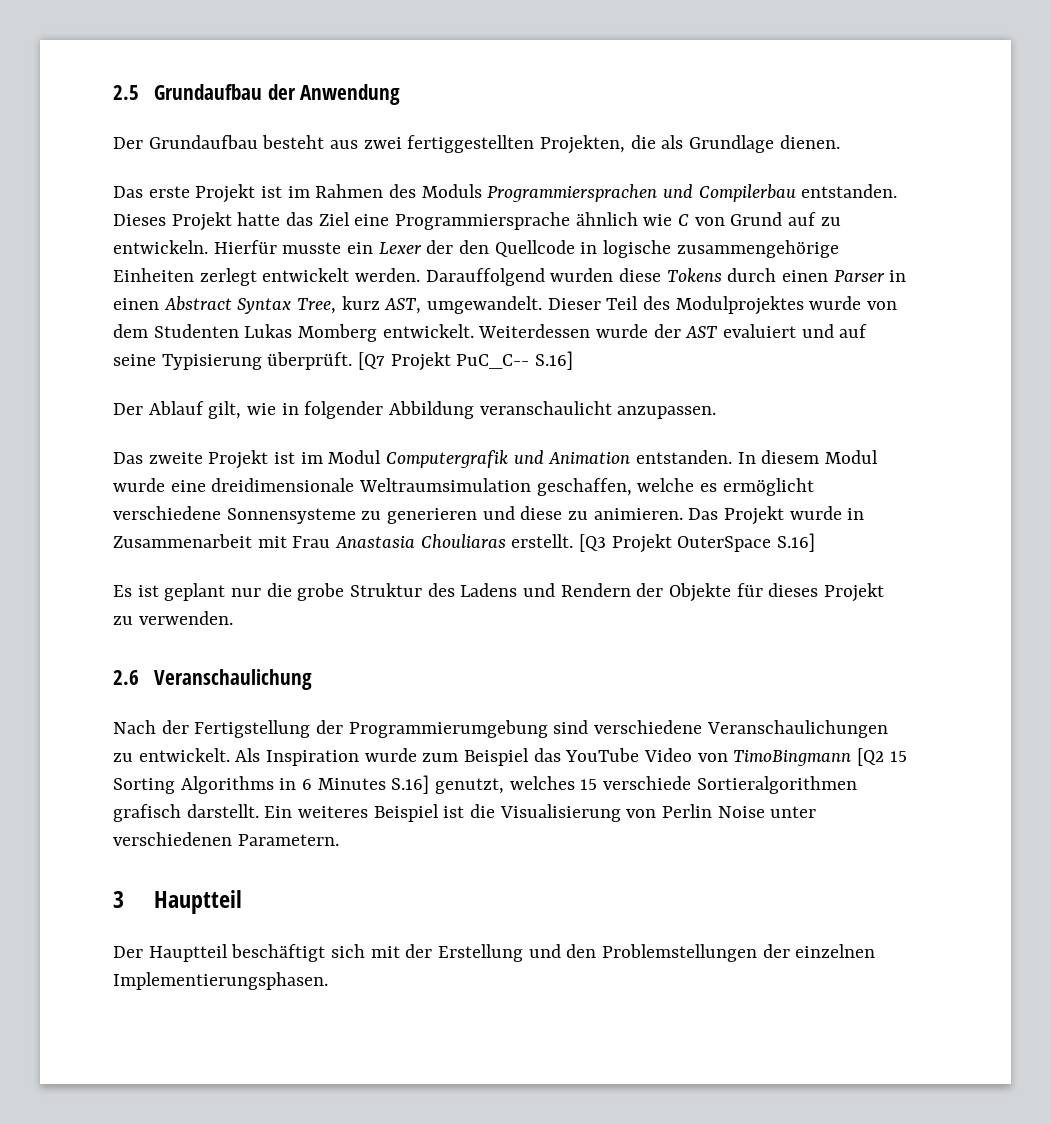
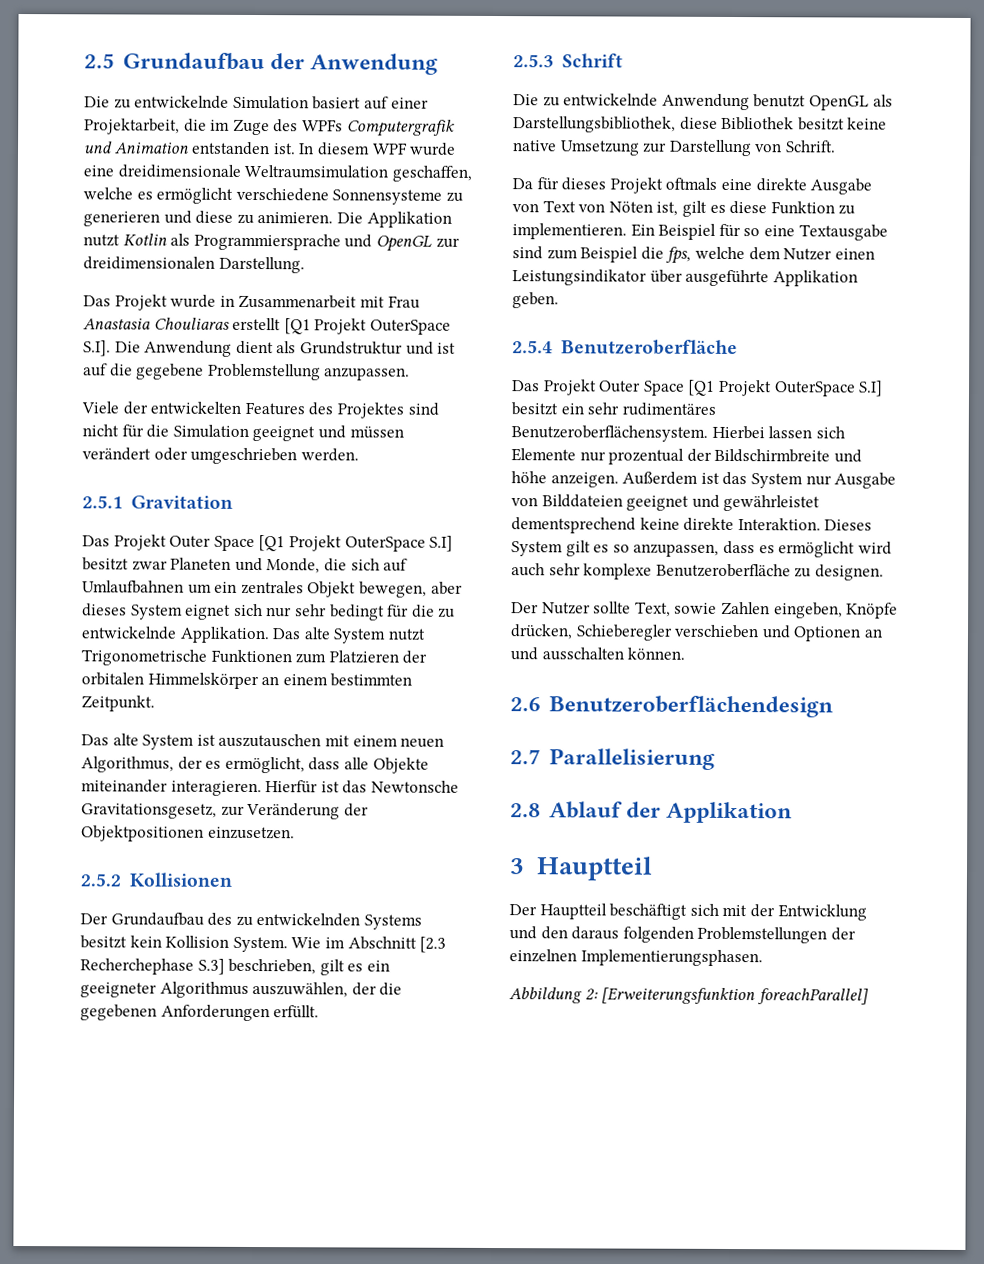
- Der Grundaufbau besteht aus zwei fertiggestellten Projekten, die als Grundlage dienen.
- Das erste Projekt ist im Rahmen des Moduls Programmiersprachen und Compilerbau entstanden. Dieses Projekt hatte das Ziel eine Programmiersprache ähnlich wie C von Grund auf zu entwickeln. Hierfür musste ein Lexer der den Quellcode in logische zusammengehörige Einheiten zerlegt entwickelt werden. Darauffolgend wurden diese Tokens durch einen Parser in einen Abstract Syntax Tree, kurz AST, umgewandelt. Dieser Teil des Modulprojektes wurde von dem Studenten Lukas Momberg entwickelt. Weiterdessen wurde der AST evaluiert und auf seine Typisierung überprüft. [Q7 Projekt PuC_C-- S.16]
- Der Ablauf gilt, wie in folgender Abbildung veranschaulicht anzupassen.
- Das zweite Projekt ist im Modul Computergrafik und Animation entstanden.
+ Die zu entwickelnde Simulation basiert auf einer Projektarbeit, die im Zuge des WPFs Computergrafik und Animation entstanden ist.
- In diesem Modul wurde eine dreidimensionale Weltraumsimulation geschaffen, welche es ermöglicht verschiedene Sonnensysteme zu generieren und diese zu animieren. Das Projekt wurde in Zusammenarbeit mit Frau Anastasia Chouliaras erstellt. [Q3 Projekt OuterSpace S.16]
- Es ist geplant nur die grobe Struktur des Ladens und Rendern der Objekte für dieses Projekt zu verwenden.
- 2.6 Veranschaulichung
- Nach der Fertigstellung der Programmierumgebung sind verschiedene Veranschaulichungen zu entwickelt. Als Inspiration wurde zum Beispiel das YouTube Video von TimoBingmann [Q2 15 Sorting Algorithms in 6 Minutes S.16] genutzt, welches 15 verschiede Sortieralgorithmen grafisch darstellt. Ein weiteres Beispiel ist die Visualisierung von Perlin Noise unter verschiedenen Parametern.
+ In diesem WPF wurde eine dreidimensionale Weltraumsimulation geschaffen, welche es ermöglicht verschiedene Sonnensysteme zu generieren und diese zu animieren. Die Applikation nutzt Kotlin als Programmiersprache und OpenGL zur dreidimensionalen Darstellung.
+ Das Projekt wurde in Zusammenarbeit mit Frau Anastasia Chouliaras erstellt [Q1 Projekt OuterSpace S.I]. Die Anwendung dient als Grundstruktur und ist auf die gegebene Problemstellung anzupassen.
+ Viele der entwickelten Features des Projektes sind nicht für die Simulation geeignet und müssen verändert oder umgeschrieben werden.
+ 2.5.1 Gravitation
+ Das Projekt Outer Space [Q1 Projekt OuterSpace S.I] besitzt zwar Planeten und Monde, die sich auf Umlaufbahnen um ein zentrales Objekt bewegen, aber dieses System eignet sich nur sehr bedingt für die zu entwickelnde Applikation. Das alte System nutzt Trigonometrische Funktionen zum Platzieren der orbitalen Himmelskörper an einem bestimmten Zeitpunkt.
+ Das alte System ist auszutauschen mit einem neuen Algorithmus, der es ermöglicht, dass alle Objekte miteinander interagieren. Hierfür ist das Newtonsche Gravitationsgesetz, zur Veränderung der Objektpositionen einzusetzen.
+ 2.5.2 Kollisionen
+ Der Grundaufbau des zu entwickelnden Systems besitzt kein Kollision System. Wie im Abschnitt [2.3 Recherchephase S.3] beschrieben, gilt es ein geeigneter Algorithmus auszuwählen, der die gegebenen Anforderungen erfüllt.
+ 2.5.3 Schrift
+ Die zu entwickelnde Anwendung benutzt OpenGL als Darstellungsbibliothek, diese Bibliothek besitzt keine native Umsetzung zur Darstellung von Schrift.
+ Da für dieses Projekt oftmals eine direkte Ausgabe von Text von Nöten ist, gilt es diese Funktion zu implementieren. Ein Beispiel für so eine Textausgabe sind zum Beispiel die fps, welche dem Nutzer einen Leistungsindikator über ausgeführte Applikation geben.
+ 2.5.4 Benutzeroberfläche
+ Das Projekt Outer Space [Q1 Projekt OuterSpace S.I] besitzt ein sehr rudimentäres Benutzeroberflächensystem. Hierbei lassen sich Elemente nur prozentual der Bildschirmbreite und höhe anzeigen. Außerdem ist das System nur Ausgabe von Bilddateien geeignet und gewährleistet dementsprechend keine direkte Interaktion. Dieses System gilt es so anzupassen, dass es ermöglicht wird auch sehr komplexe Benutzeroberfläche zu designen.
+ Der Nutzer sollte Text, sowie Zahlen eingeben, Knöpfe drücken, Schieberegler verschieben und Optionen an und ausschalten können.
+ 2.6 Benutzeroberflächendesign
+ 2.7 Parallelisierung
+ 2.8 Ablauf der Applikation
- Der Hauptteil beschäftigt sich mit der Erstellung und den Problemstellungen der einzelnen Implementierungsphasen.
+ Der Hauptteil beschäftigt sich mit der Entwicklung und den daraus folgenden Problemstellungen der einzelnen Implementierungsphasen.
+ Abbildung 2: [Erweiterungsfunktion foreachParallel]

